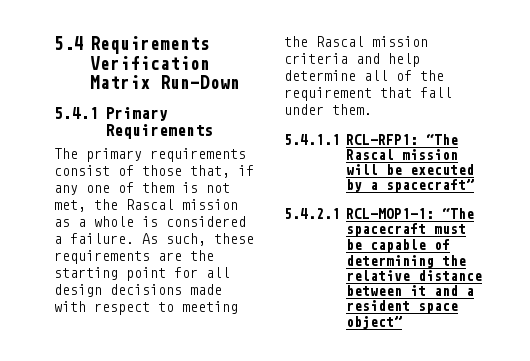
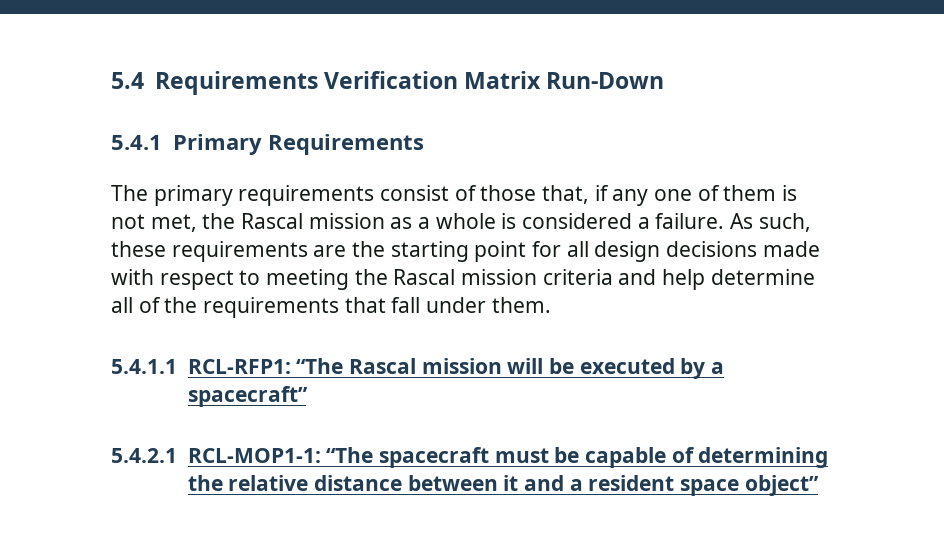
- As such, these requirements are the starting point for all design decisions made with respect to meeting the Rascal mission criteria and help determine all of the requirement that fall under them.
+ As such, these requirements are the starting point for all design decisions made with respect to meeting the Rascal mission criteria and help determine all of the requirements that fall under them.

